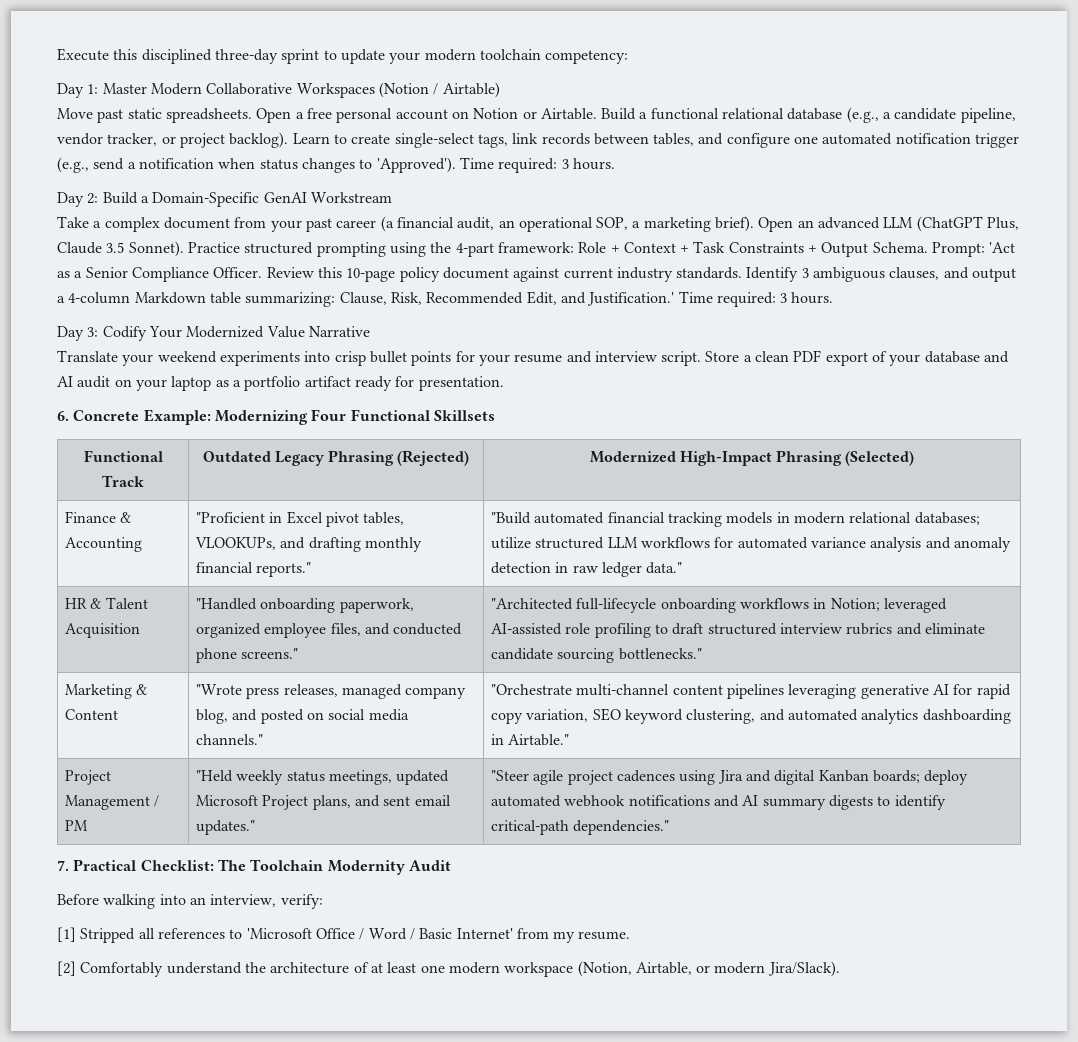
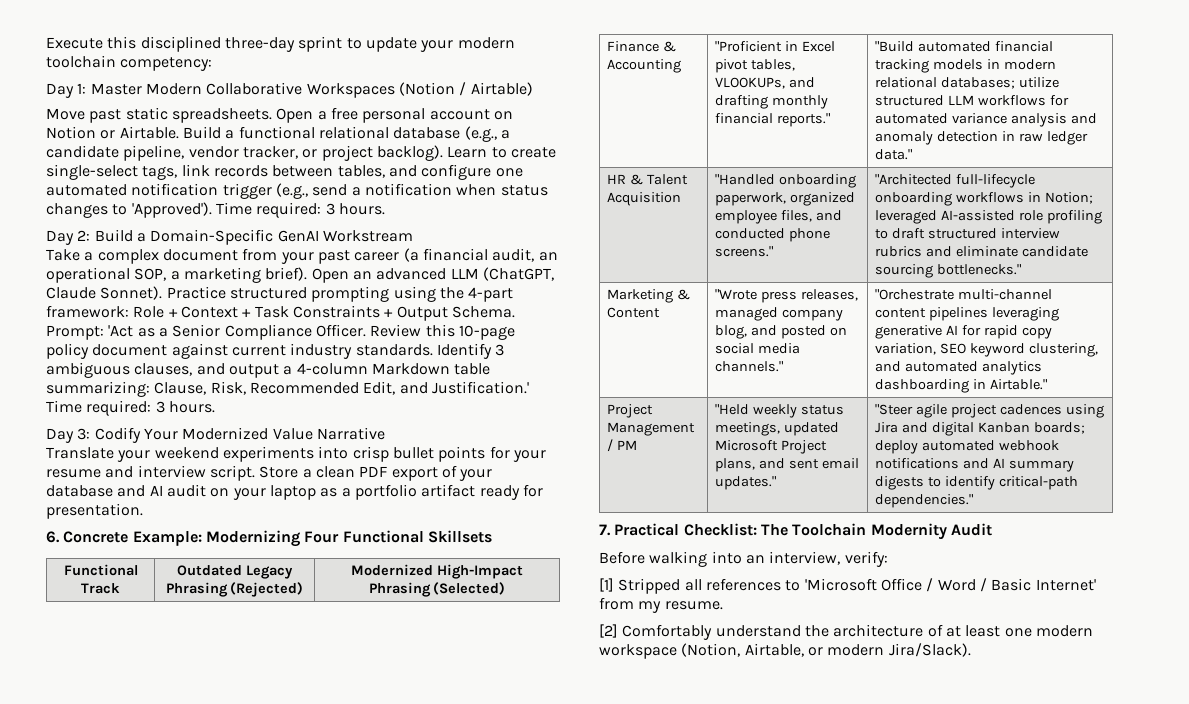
- Open an advanced LLM (ChatGPT Plus, Claude 3.5 Sonnet).
+ Open an advanced LLM (ChatGPT, Claude Sonnet).

